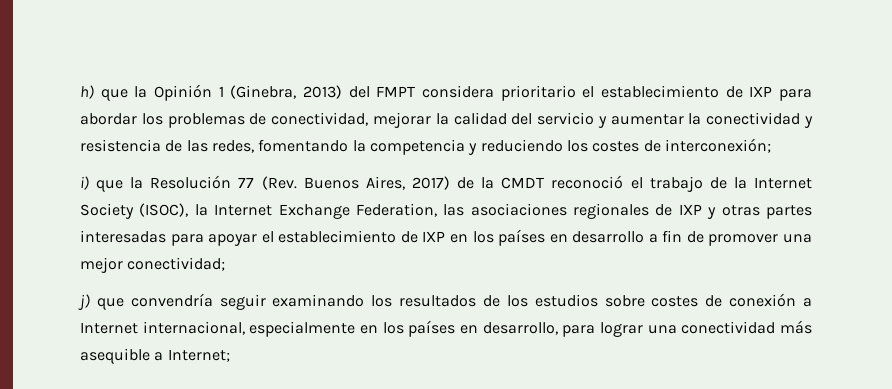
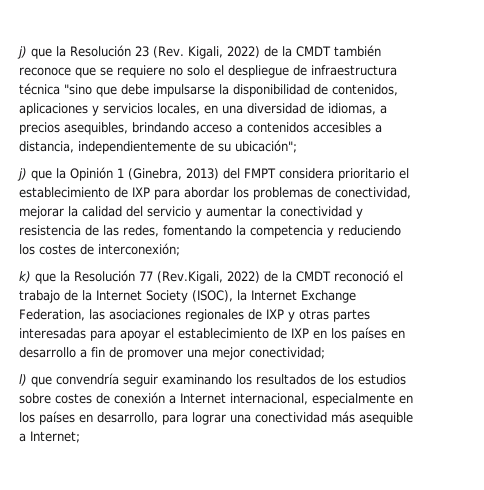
- h) que la Opinión 1 (Ginebra, 2013) del FMPT considera prioritario el establecimiento de IXP para abordar los problemas de conectividad, mejorar la calidad del servicio y aumentar la conectividad y resistencia de las redes, fomentando la competencia y reduciendo los costes de interconexión;
+ j) que la Resolución 23 (Rev. Kigali, 2022) de la CMDT también reconoce que se requiere no solo el despliegue de infraestructura técnica "sino que debe impulsarse la disponibilidad de contenidos, aplicaciones y servicios locales, en una diversidad de idiomas, a precios asequibles, brindando acceso a contenidos accesibles a distancia, independientemente de su ubicación";
+ j) que la Opinión 1 (Ginebra, 2013) del FMPT considera prioritario el establecimiento de IXP para abordar los problemas de conectividad, mejorar la calidad del servicio y aumentar la conectividad y resistencia de las redes, fomentando la competencia y reduciendo los costes de interconexión;
- i) que la Resolución 77 (Rev. Buenos Aires, 2017) de la CMDT reconoció el trabajo de la Internet Society (ISOC), la Internet Exchange Federation, las asociaciones regionales de IXP y otras partes interesadas para apoyar el establecimiento de IXP en los países en desarrollo a fin de promover una mejor conectividad;
+ k) que la Resolución 77 (Rev.Kigali, 2022) de la CMDT reconoció el trabajo de la Internet Society (ISOC), la Internet Exchange Federation, las asociaciones regionales de IXP y otras partes interesadas para apoyar el establecimiento de IXP en los países en desarrollo a fin de promover una mejor conectividad;
- j) que convendría seguir examinando los resultados de los estudios sobre costes de conexión a Internet internacional, especialmente en los países en desarrollo, para lograr una conectividad más asequible a Internet;
+ l) que convendría seguir examinando los resultados de los estudios sobre costes de conexión a Internet internacional, especialmente en los países en desarrollo, para lograr una conectividad más asequible a Internet;

